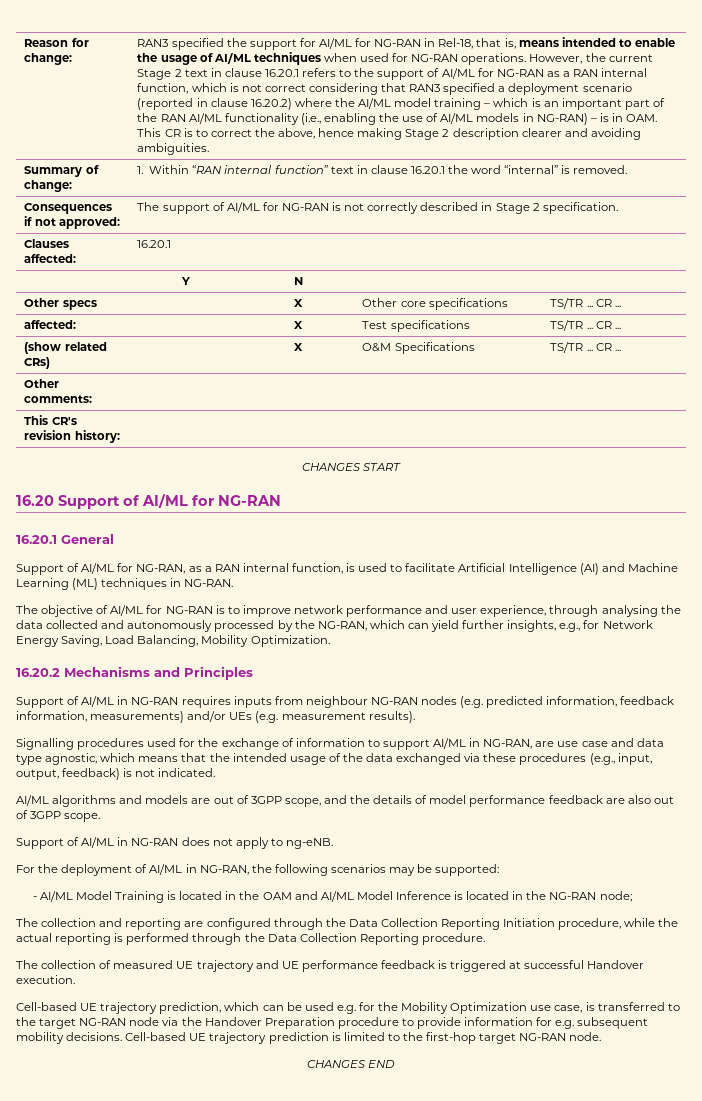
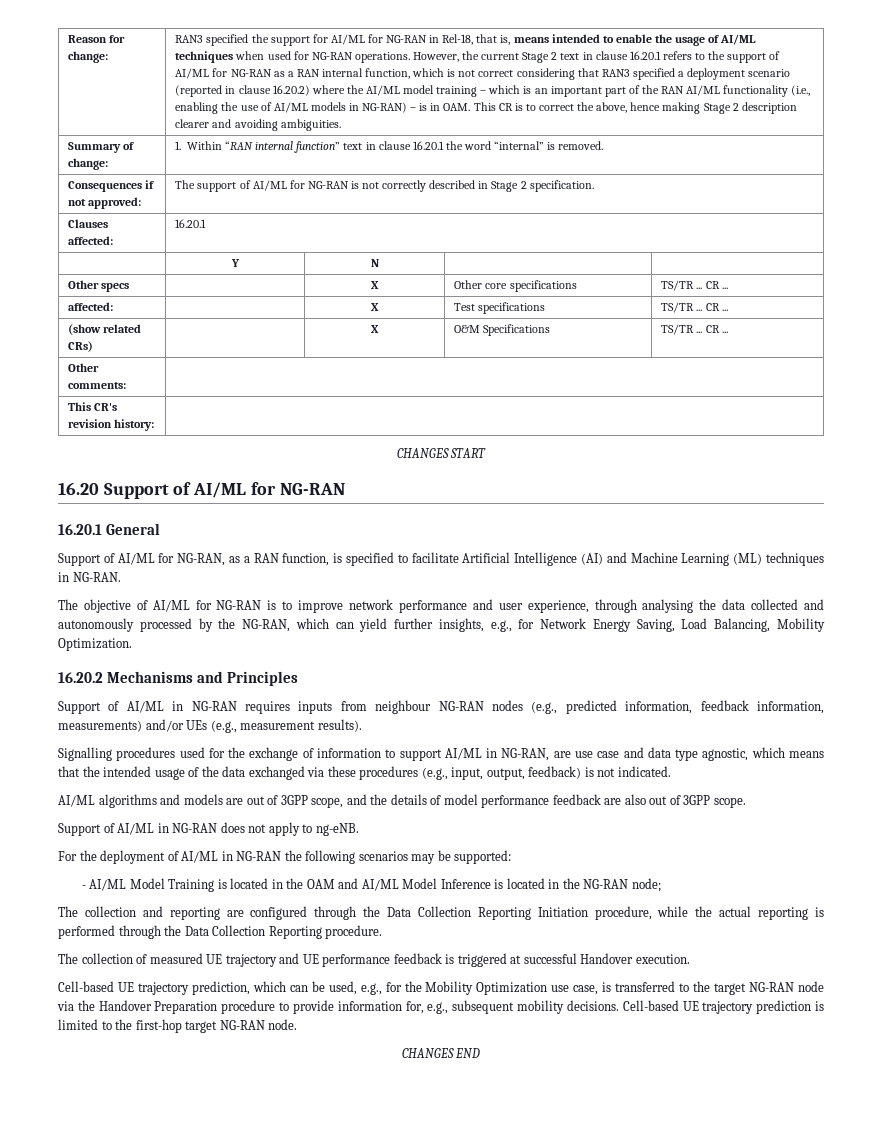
- Support of AI/ML for NG-RAN, as a RAN internal function, is used to facilitate Artificial Intelligence (AI) and Machine Learning (ML) techniques in NG-RAN.
+ Support of AI/ML for NG-RAN, as a RAN function, is specified to facilitate Artificial Intelligence (AI) and Machine Learning (ML) techniques in NG-RAN.
- Support of AI/ML in NG-RAN requires inputs from neighbour NG-RAN nodes (e.g. predicted information, feedback information, measurements) and/or UEs (e.g. measurement results).
+ Support of AI/ML in NG-RAN requires inputs from neighbour NG-RAN nodes (e.g., predicted information, feedback information, measurements) and/or UEs (e.g., measurement results).
- For the deployment of AI/ML in NG-RAN, the following scenarios may be supported:
+ For the deployment of AI/ML in NG-RAN the following scenarios may be supported:
- Cell-based UE trajectory prediction, which can be used e.g. for the Mobility Optimization use case, is transferred to the target NG-RAN node via the Handover Preparation procedure to provide information for e.g. subsequent mobility decisions.
+ Cell-based UE trajectory prediction, which can be used, e.g., for the Mobility Optimization use case, is transferred to the target NG-RAN node via the Handover Preparation procedure to provide information for, e.g., subsequent mobility decisions.

